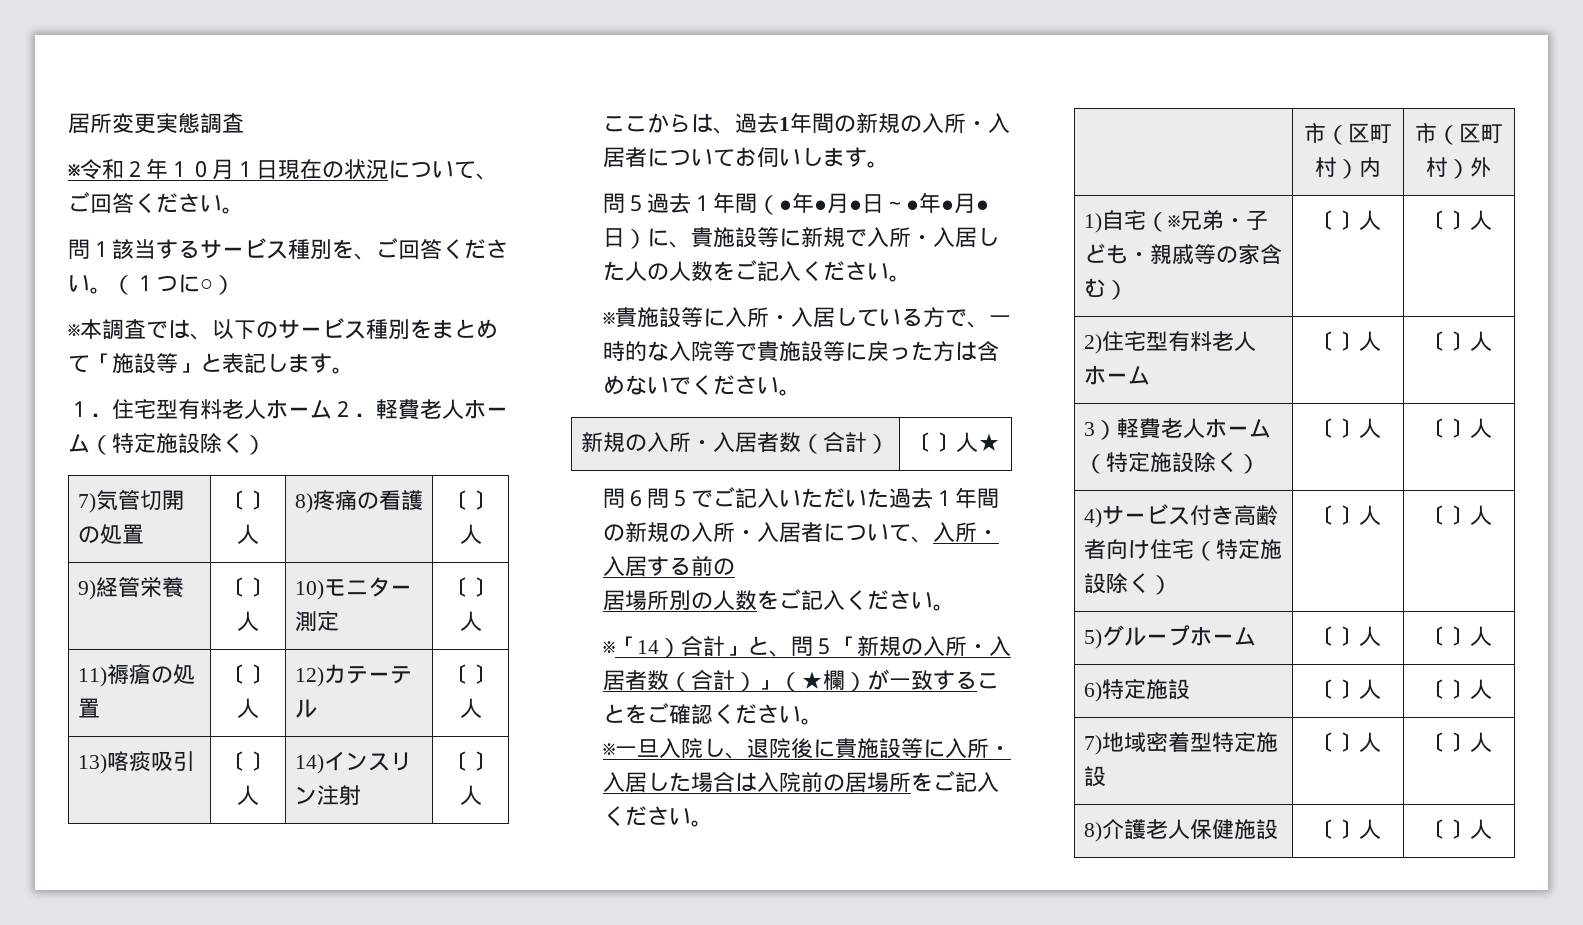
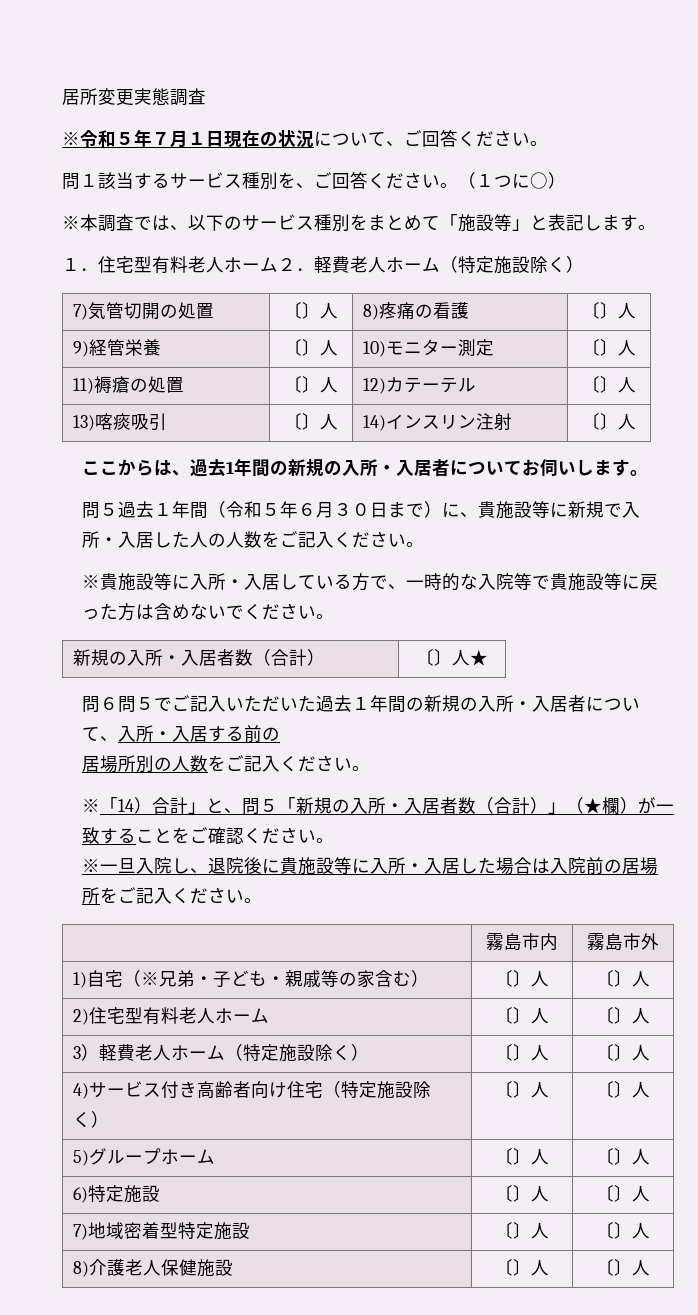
- ※令和２年１０月１日現在の状況について、ご回答ください。
+ ※令和５年７月１日現在の状況について、ご回答ください。
- 問５過去１年間（●年●月●日～●年●月●日）に、貴施設等に新規で入所・入居した人の人数をご記入ください。
+ 問５過去１年間（令和５年６月３０日まで）に、貴施設等に新規で入所・入居した人の人数をご記入ください。
- | 市（区町村）内 | 市（区町村）外
+ | 霧島市内 | 霧島市外

